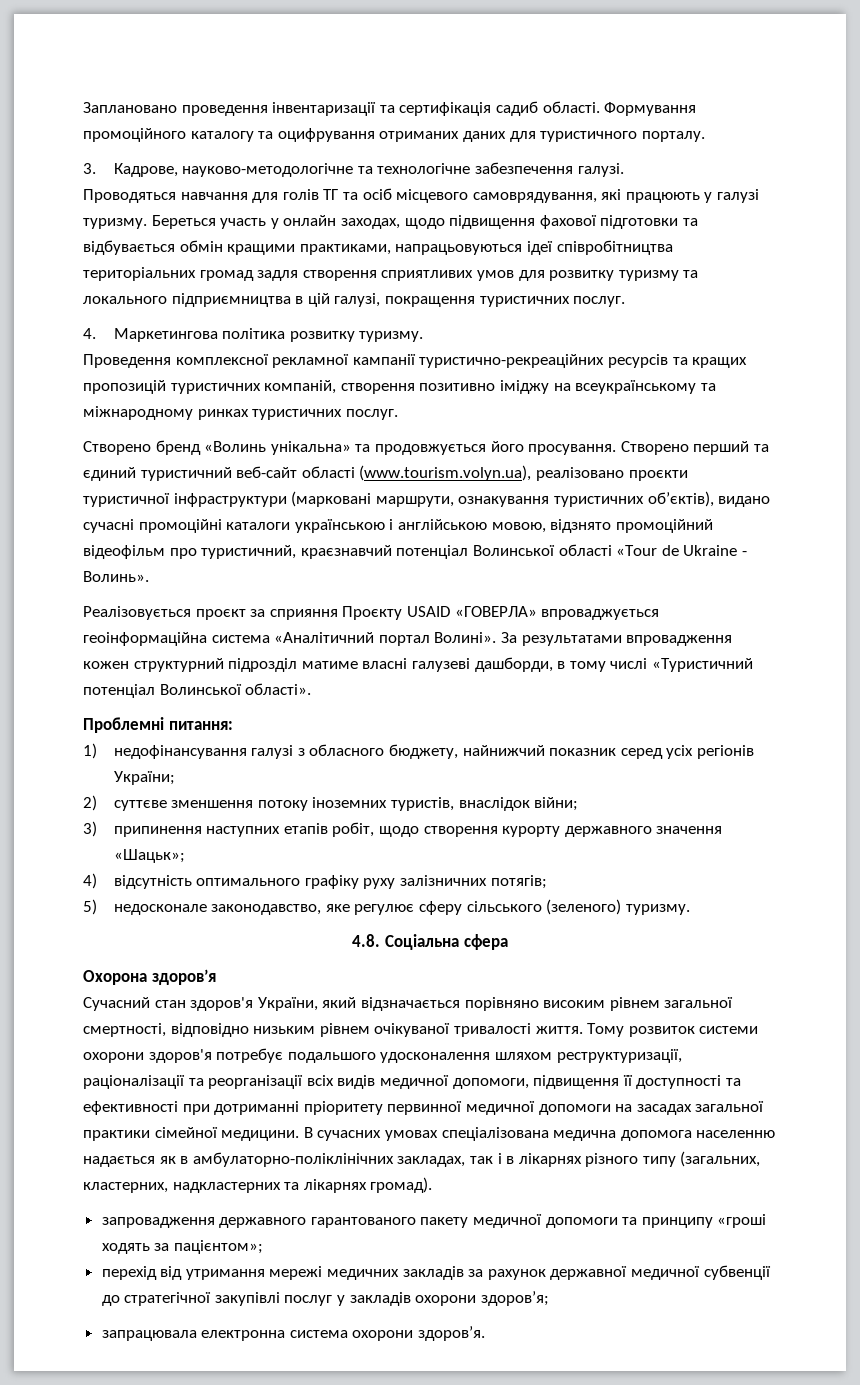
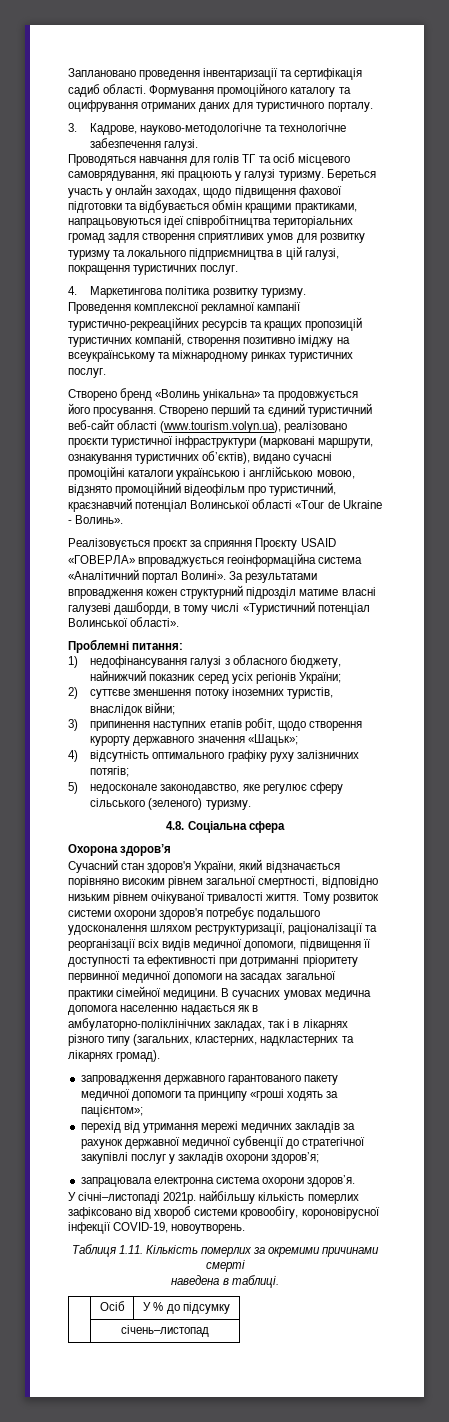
- В сучасних умовах спеціалізована медична допомога населенню надається як в амбулаторно-поліклінічних закладах, так і в лікарнях різного типу (загальних, кластерних, надкластерних та лікарнях громад).
+ В сучасних умовах медична допомога населенню надається як в амбулаторно-поліклінічних закладах, так і в лікарнях різного типу (загальних, кластерних, надкластерних та лікарнях громад).
+ У січні–листопаді 2021р. найбільшу кількість померлих зафіксовано від хвороб системи кровообігу, короновірусної інфекції COVID-19, новоутворень.
+ Таблиця 1.11. Кількість померлих за окремими причинами смерті
+ наведена в таблиці.
+ | Осіб | У % до підсумку
+ | січень–листопад

